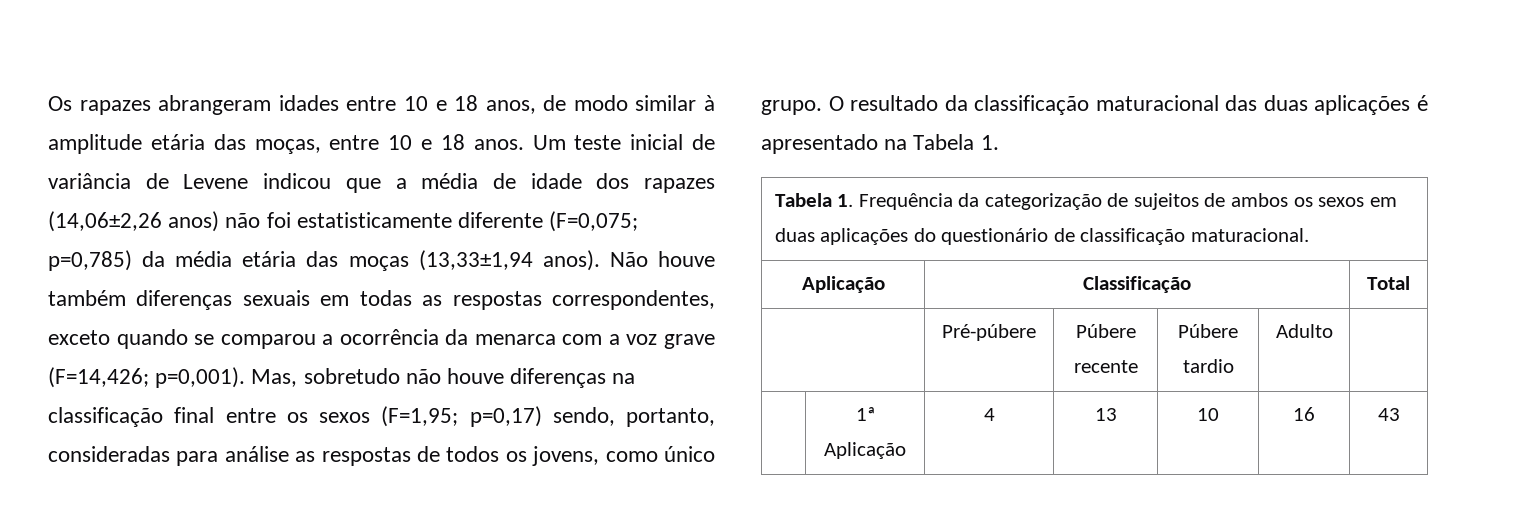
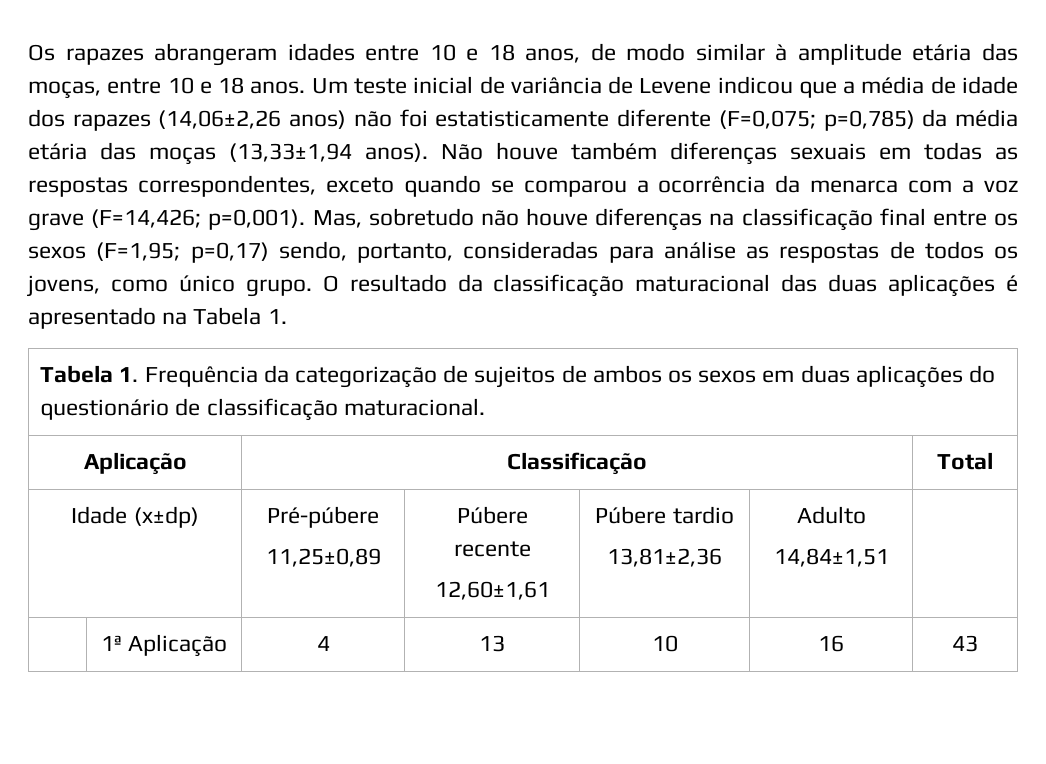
- | Pré-púbere | Púbere recente | Púbere tardio | Adulto |
+ Idade (x±dp) | Pré-púbere
+ 11,25±0,89 | Púbere recente
+ 12,60±1,61 | Púbere tardio
+ 13,81±2,36 | Adulto
+ 14,84±1,51 |

